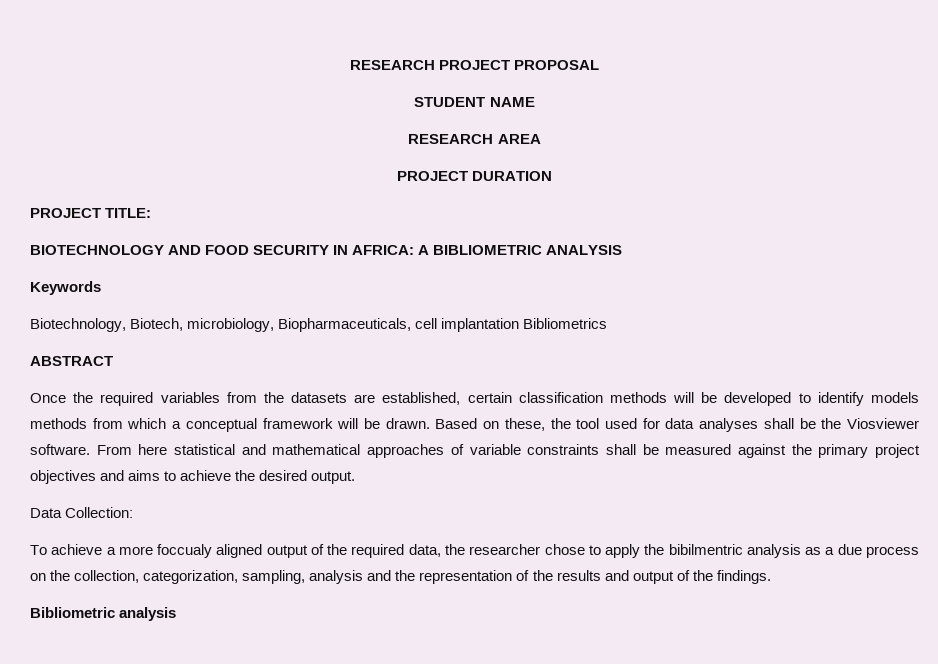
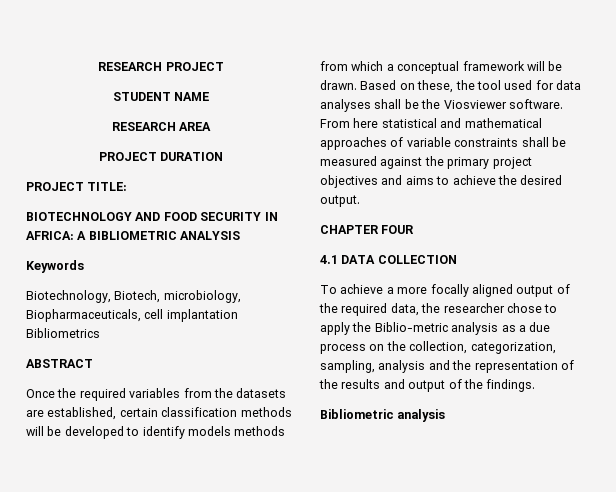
- RESEARCH PROJECT PROPOSAL
+ RESEARCH PROJECT
- Data Collection:
+ CHAPTER FOUR
+ 4.1 DATA COLLECTION
- To achieve a more foccualy aligned output of the required data, the researcher chose to apply the bibilmentric analysis as a due process on the collection, categorization, sampling, analysis and the representation of the results and output of the findings.
+ To achieve a more focally aligned output of the required data, the researcher chose to apply the Biblio-metric analysis as a due process on the collection, categorization, sampling, analysis and the representation of the results and output of the findings.

